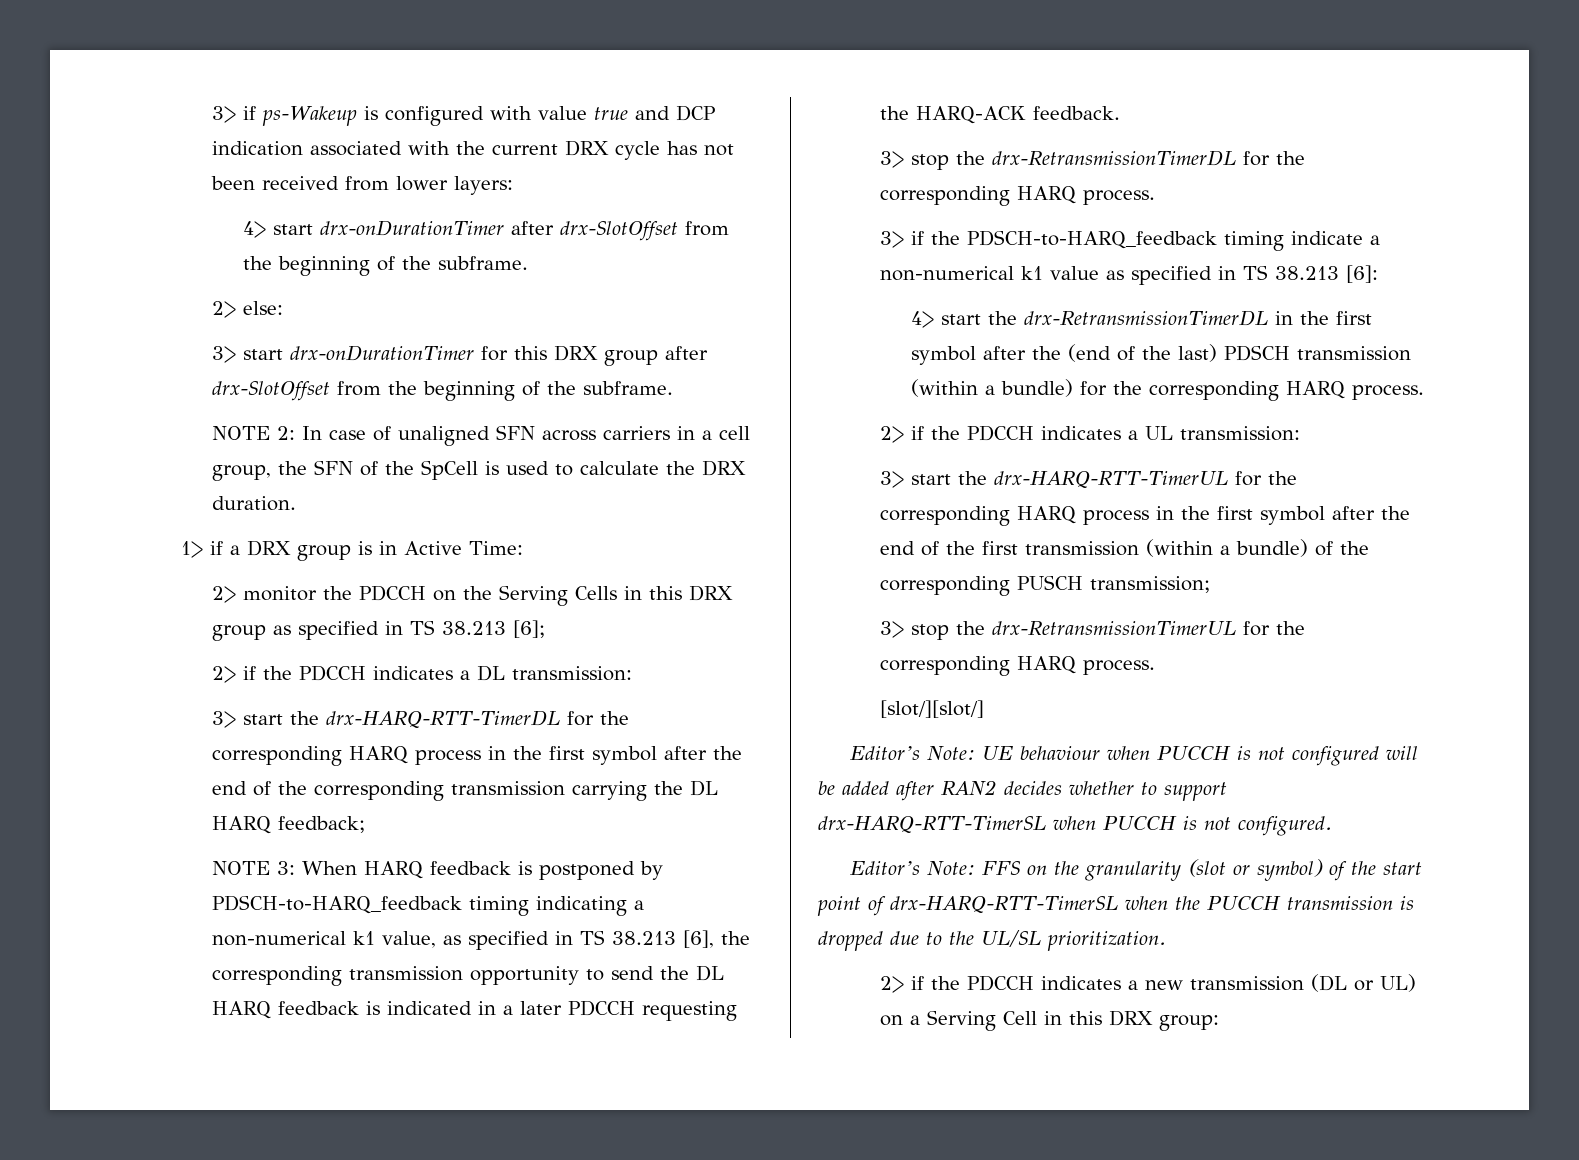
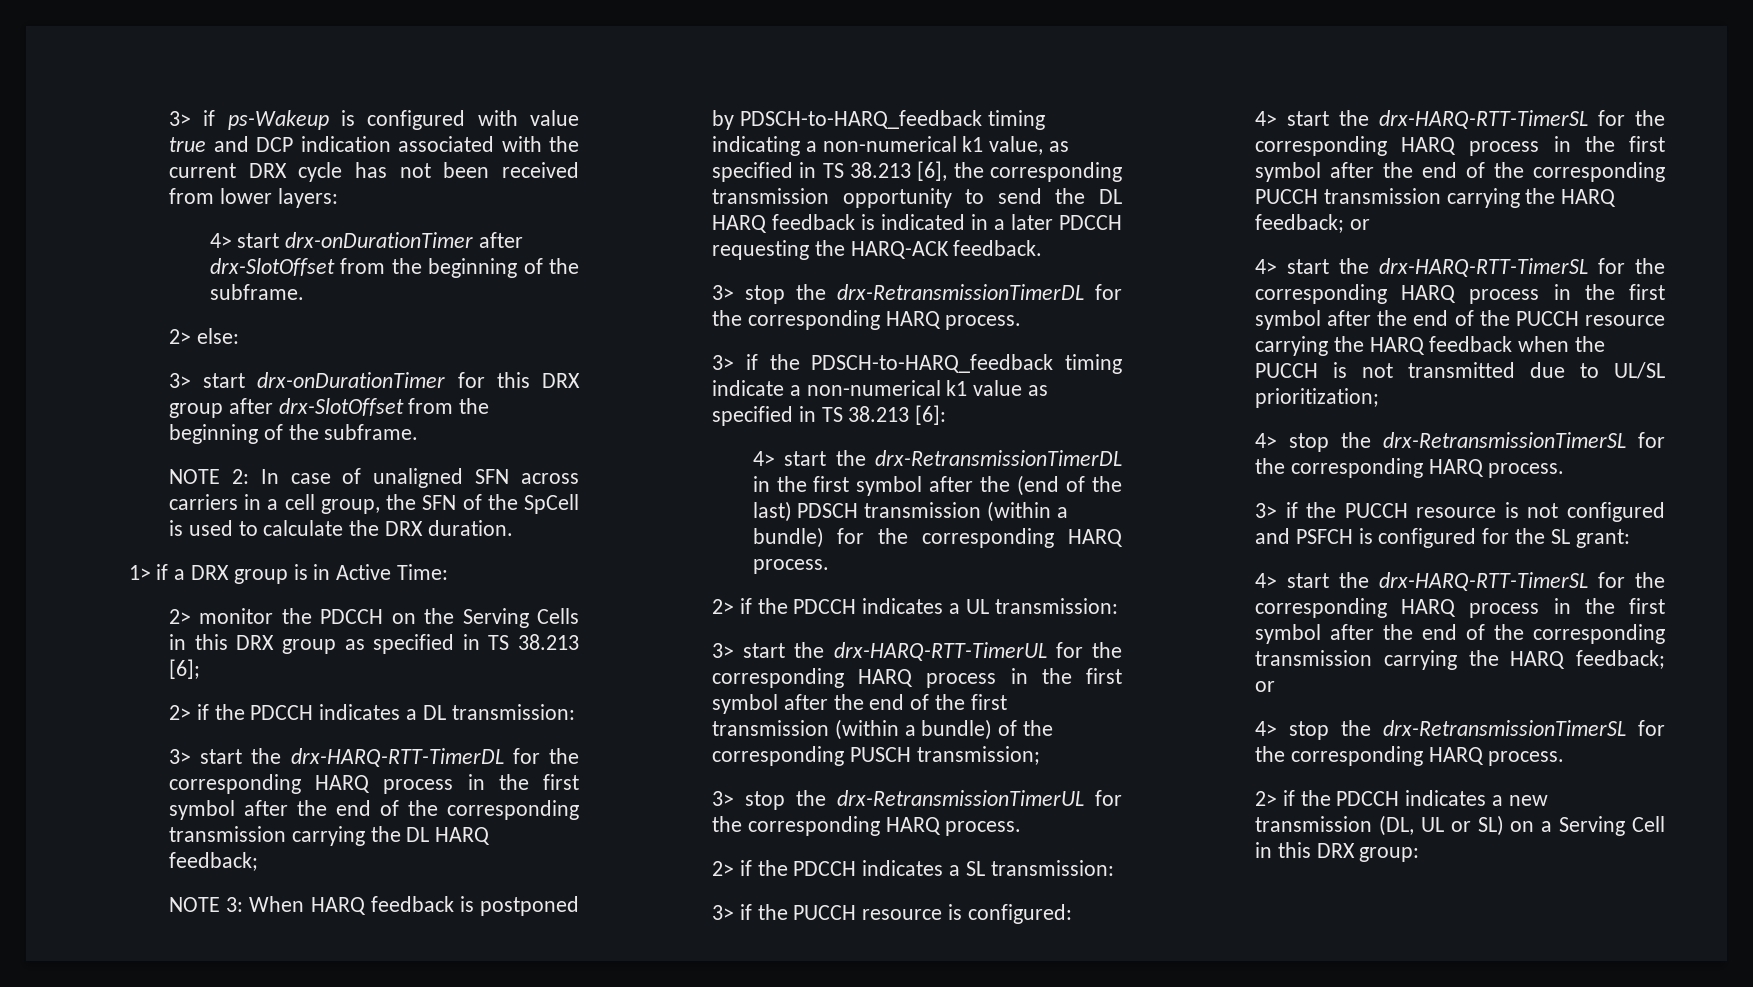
- [slot/][slot/]
- Editor’s Note: UE behaviour when PUCCH is not configured will be added after RAN2 decides whether to support drx-HARQ-RTT-TimerSL when PUCCH is not configured.
- Editor’s Note: FFS on the granularity (slot or symbol) of the start point of drx-HARQ-RTT-TimerSL when the PUCCH transmission is dropped due to the UL/SL prioritization.
+ 2> if the PDCCH indicates a SL transmission:
+ 3> if the PUCCH resource is configured:
+ 4> start the drx-HARQ-RTT-TimerSL for the corresponding HARQ process in the first symbol after the end of the corresponding PUCCH transmission carrying the HARQ feedback; or
+ 4> start the drx-HARQ-RTT-TimerSL for the corresponding HARQ process in the first symbol after the end of the PUCCH resource carrying the HARQ feedback when the PUCCH is not transmitted due to UL/SL prioritization;
+ 4> stop the drx-RetransmissionTimerSL for the corresponding HARQ process.
+ 3> if the PUCCH resource is not configured and PSFCH is configured for the SL grant:
+ 4> start the drx-HARQ-RTT-TimerSL for the corresponding HARQ process in the first symbol after the end of the corresponding transmission carrying the HARQ feedback; or
+ 4> stop the drx-RetransmissionTimerSL for the corresponding HARQ process.
- 2> if the PDCCH indicates a new transmission (DL or UL) on a Serving Cell in this DRX group:
+ 2> if the PDCCH indicates a new transmission (DL, UL or SL) on a Serving Cell in this DRX group:

